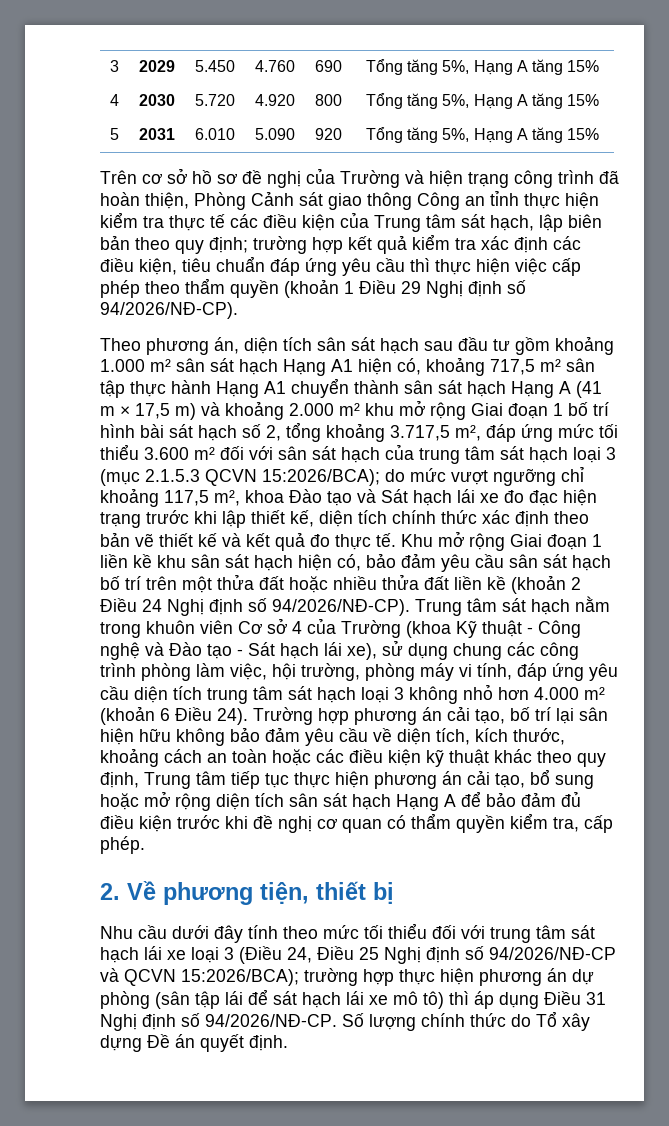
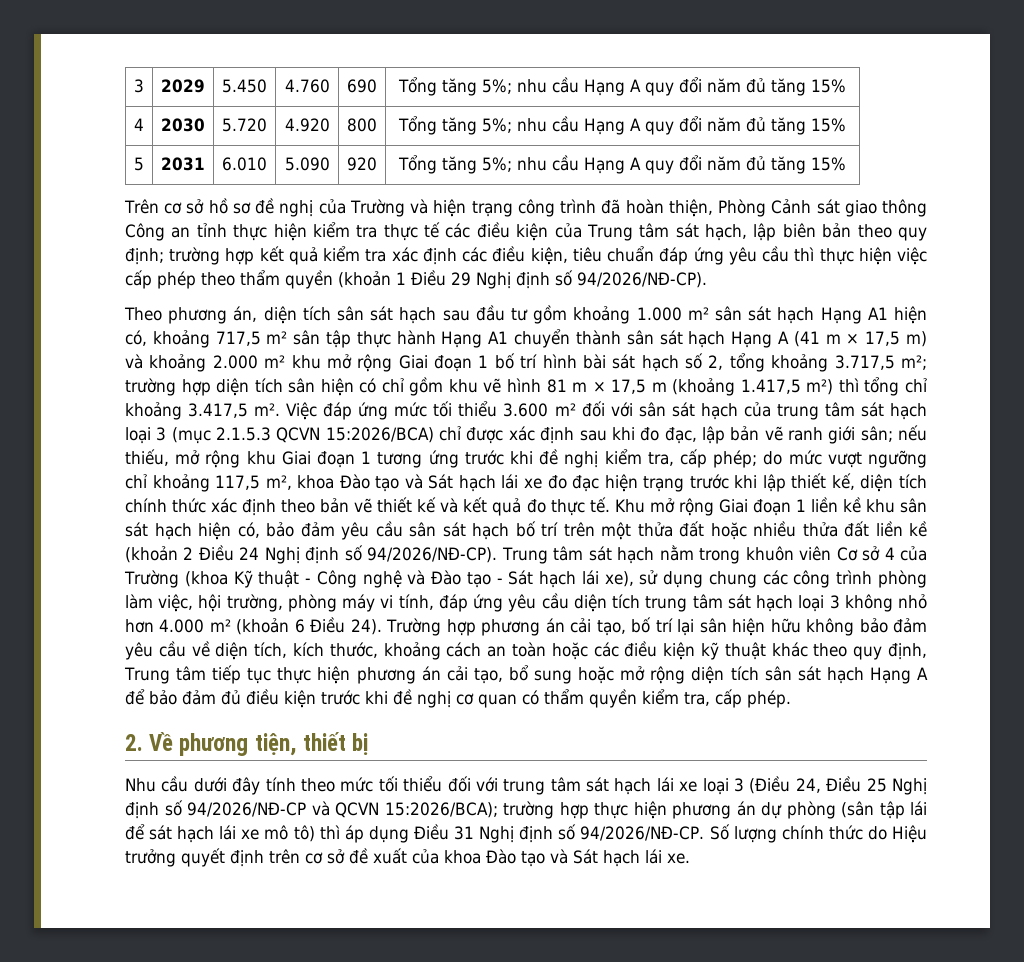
- 3 | 2029 | 5.450 | 4.760 | 690 | Tổng tăng 5%, Hạng A tăng 15%
+ 3 | 2029 | 5.450 | 4.760 | 690 | Tổng tăng 5%; nhu cầu Hạng A quy đổi năm đủ tăng 15%
- 4 | 2030 | 5.720 | 4.920 | 800 | Tổng tăng 5%, Hạng A tăng 15%
+ 4 | 2030 | 5.720 | 4.920 | 800 | Tổng tăng 5%; nhu cầu Hạng A quy đổi năm đủ tăng 15%
- 5 | 2031 | 6.010 | 5.090 | 920 | Tổng tăng 5%, Hạng A tăng 15%
+ 5 | 2031 | 6.010 | 5.090 | 920 | Tổng tăng 5%; nhu cầu Hạng A quy đổi năm đủ tăng 15%
- Theo phương án, diện tích sân sát hạch sau đầu tư gồm khoảng 1.000 m² sân sát hạch Hạng A1 hiện có, khoảng 717,5 m² sân tập thực hành Hạng A1 chuyển thành sân sát hạch Hạng A (41 m × 17,5 m) và khoảng 2.000 m² khu mở rộng Giai đoạn 1 bố trí hình bài sát hạch số 2, tổng khoảng 3.717,5 m², đáp ứng mức tối thiểu 3.600 m² đối với sân sát hạch của trung tâm sát hạch loại 3 (mục 2.1.5.3 QCVN 15:2026/BCA);
+ Theo phương án, diện tích sân sát hạch sau đầu tư gồm khoảng 1.000 m² sân sát hạch Hạng A1 hiện có, khoảng 717,5 m² sân tập thực hành Hạng A1 chuyển thành sân sát hạch Hạng A (41 m × 17,5 m) và khoảng 2.000 m² khu mở rộng Giai đoạn 1 bố trí hình bài sát hạch số 2, tổng khoảng 3.717,5 m²; trường hợp diện tích sân hiện có chỉ gồm khu vẽ hình 81 m × 17,5 m (khoảng 1.417,5 m²) thì tổng chỉ khoảng 3.417,5 m². Việc đáp ứng mức tối thiểu 3.600 m² đối với sân sát hạch của trung tâm sát hạch loại 3 (mục 2.1.5.3 QCVN 15:2026/BCA) chỉ được xác định sau khi đo đạc, lập bản vẽ ranh giới sân; nếu thiếu, mở rộng khu Giai đoạn 1 tương ứng trước khi đề nghị kiểm tra, cấp phép;
- Số lượng chính thức do Tổ xây dựng Đề án quyết định.
+ Số lượng chính thức do Hiệu trưởng quyết định trên cơ sở đề xuất của khoa Đào tạo và Sát hạch lái xe.

